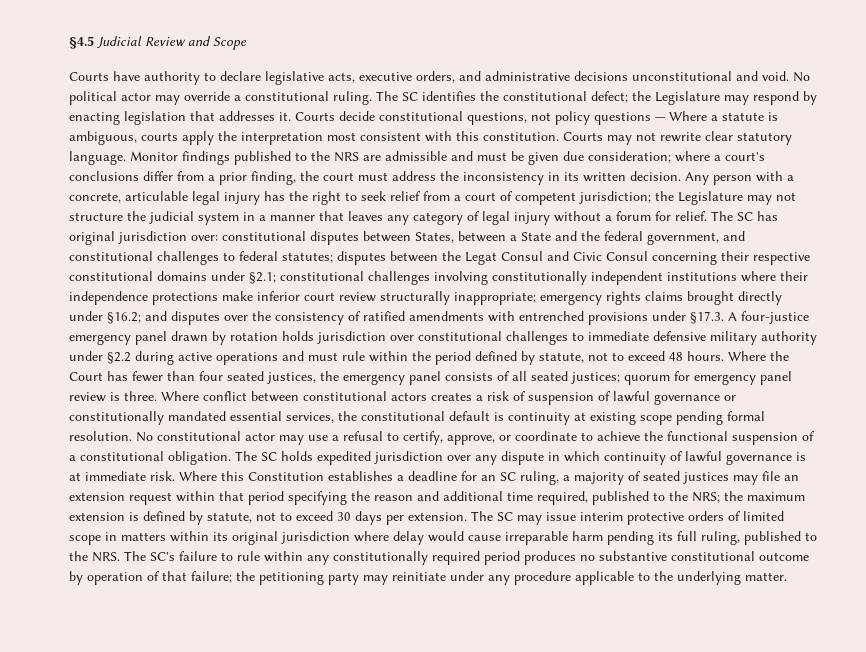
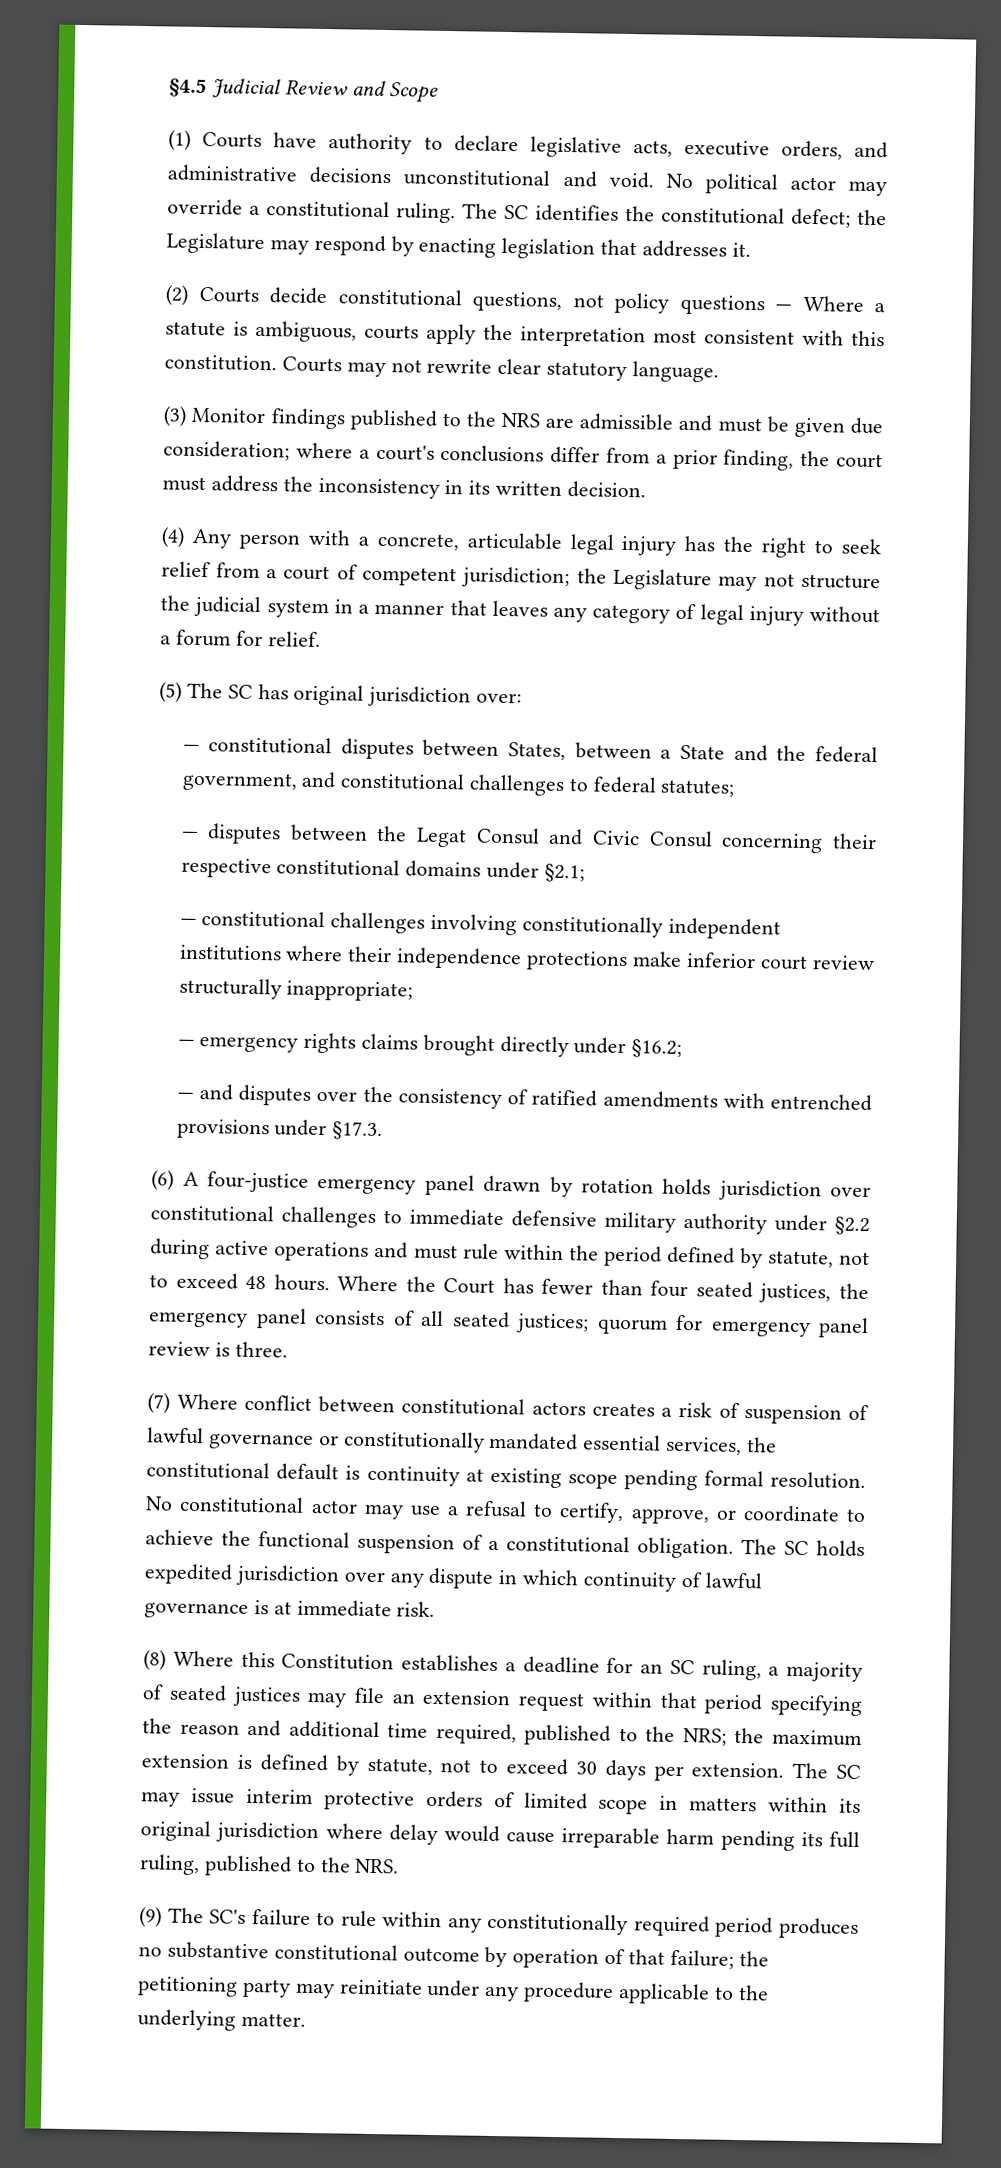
- Courts have authority to declare legislative acts, executive orders, and administrative decisions unconstitutional and void.
+ (1) Courts have authority to declare legislative acts, executive orders, and administrative decisions unconstitutional and void.
- The SC identifies the constitutional defect; the Legislature may respond by enacting legislation that addresses it. Courts decide constitutional questions, not policy questions — Where a statute is ambiguous, courts apply the interpretation most consistent with this constitution.
+ The SC identifies the constitutional defect; the Legislature may respond by enacting legislation that addresses it.
+ (2) Courts decide constitutional questions, not policy questions — Where a statute is ambiguous, courts apply the interpretation most consistent with this constitution.
- Courts may not rewrite clear statutory language. Monitor findings published to the NRS are admissible and must be given due consideration;
+ Courts may not rewrite clear statutory language.
+ (3) Monitor findings published to the NRS are admissible and must be given due consideration;
- where a court's conclusions differ from a prior finding, the court must address the inconsistency in its written decision. Any person with a concrete, articulable legal injury has the right to seek relief from a court of competent jurisdiction;
+ where a court's conclusions differ from a prior finding, the court must address the inconsistency in its written decision.
+ (4) Any person with a concrete, articulable legal injury has the right to seek relief from a court of competent jurisdiction;
- the Legislature may not structure the judicial system in a manner that leaves any category of legal injury without a forum for relief. The SC has original jurisdiction over: constitutional disputes between States, between a State and the federal government, and constitutional challenges to federal statutes; disputes between the Legat Consul and Civic Consul concerning their respective constitutional domains under §2.1; constitutional challenges involving constitutionally independent institutions where their independence protections make inferior court review structurally inappropriate; emergency rights claims brought directly under §16.2; and disputes over the consistency of ratified amendments with entrenched provisions under §17.3. A four-justice emergency panel drawn by rotation holds jurisdiction over constitutional challenges to immediate defensive military authority under §2.2 during active operations and must rule within the period defined by statute, not to exceed 48 hours.
+ the Legislature may not structure the judicial system in a manner that leaves any category of legal injury without a forum for relief.
+ (5) The SC has original jurisdiction over:
+ — constitutional disputes between States, between a State and the federal government, and constitutional challenges to federal statutes;
+ — disputes between the Legat Consul and Civic Consul concerning their respective constitutional domains under §2.1;
+ — constitutional challenges involving constitutionally independent institutions where their independence protections make inferior court review structurally inappropriate;
+ — emergency rights claims brought directly under §16.2;
+ — and disputes over the consistency of ratified amendments with entrenched provisions under §17.3.
+ (6) A four-justice emergency panel drawn by rotation holds jurisdiction over constitutional challenges to immediate defensive military authority under §2.2 during active operations and must rule within the period defined by statute, not to exceed 48 hours.
- Where the Court has fewer than four seated justices, the emergency panel consists of all seated justices; quorum for emergency panel review is three. Where conflict between constitutional actors creates a risk of suspension of lawful governance or constitutionally mandated essential services, the constitutional default is continuity at existing scope pending formal resolution.
+ Where the Court has fewer than four seated justices, the emergency panel consists of all seated justices; quorum for emergency panel review is three.
+ (7) Where conflict between constitutional actors creates a risk of suspension of lawful governance or constitutionally mandated essential services, the constitutional default is continuity at existing scope pending formal resolution.
- The SC holds expedited jurisdiction over any dispute in which continuity of lawful governance is at immediate risk. Where this Constitution establishes a deadline for an SC ruling, a majority of seated justices may file an extension request within that period specifying the reason and additional time required, published to the NRS;
+ The SC holds expedited jurisdiction over any dispute in which continuity of lawful governance is at immediate risk.
+ (8) Where this Constitution establishes a deadline for an SC ruling, a majority of seated justices may file an extension request within that period specifying the reason and additional time required, published to the NRS;
- The SC may issue interim protective orders of limited scope in matters within its original jurisdiction where delay would cause irreparable harm pending its full ruling, published to the NRS. The SC's failure to rule within any constitutionally required period produces no substantive constitutional outcome by operation of that failure;
+ The SC may issue interim protective orders of limited scope in matters within its original jurisdiction where delay would cause irreparable harm pending its full ruling, published to the NRS.
+ (9) The SC's failure to rule within any constitutionally required period produces no substantive constitutional outcome by operation of that failure;

